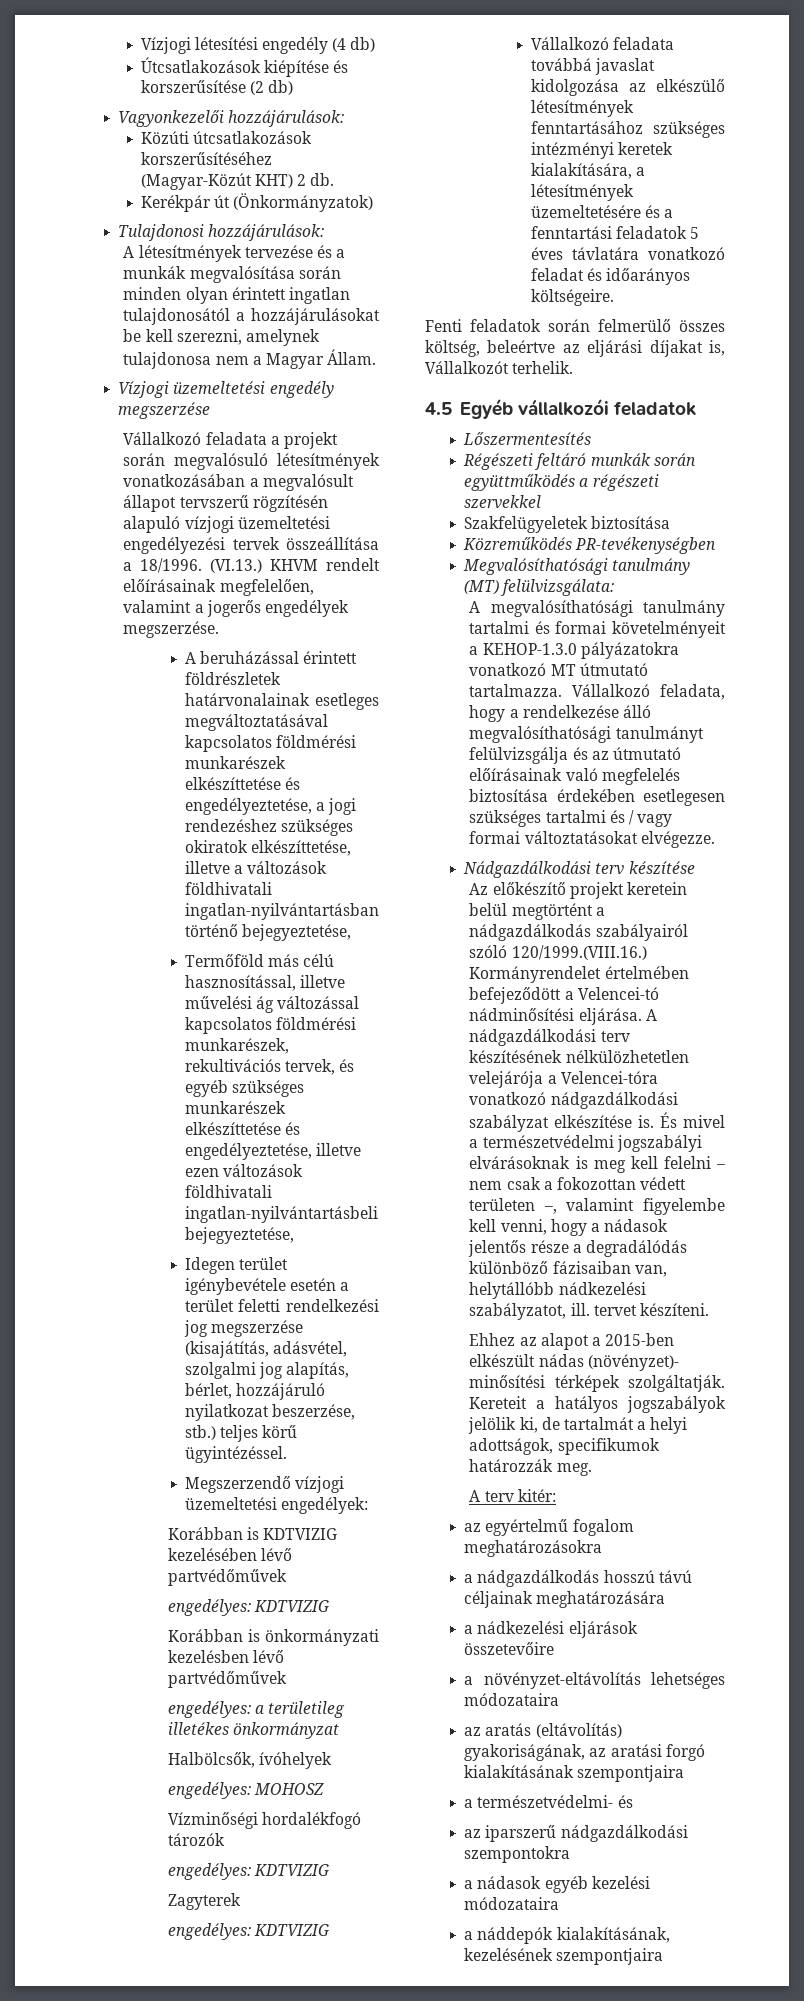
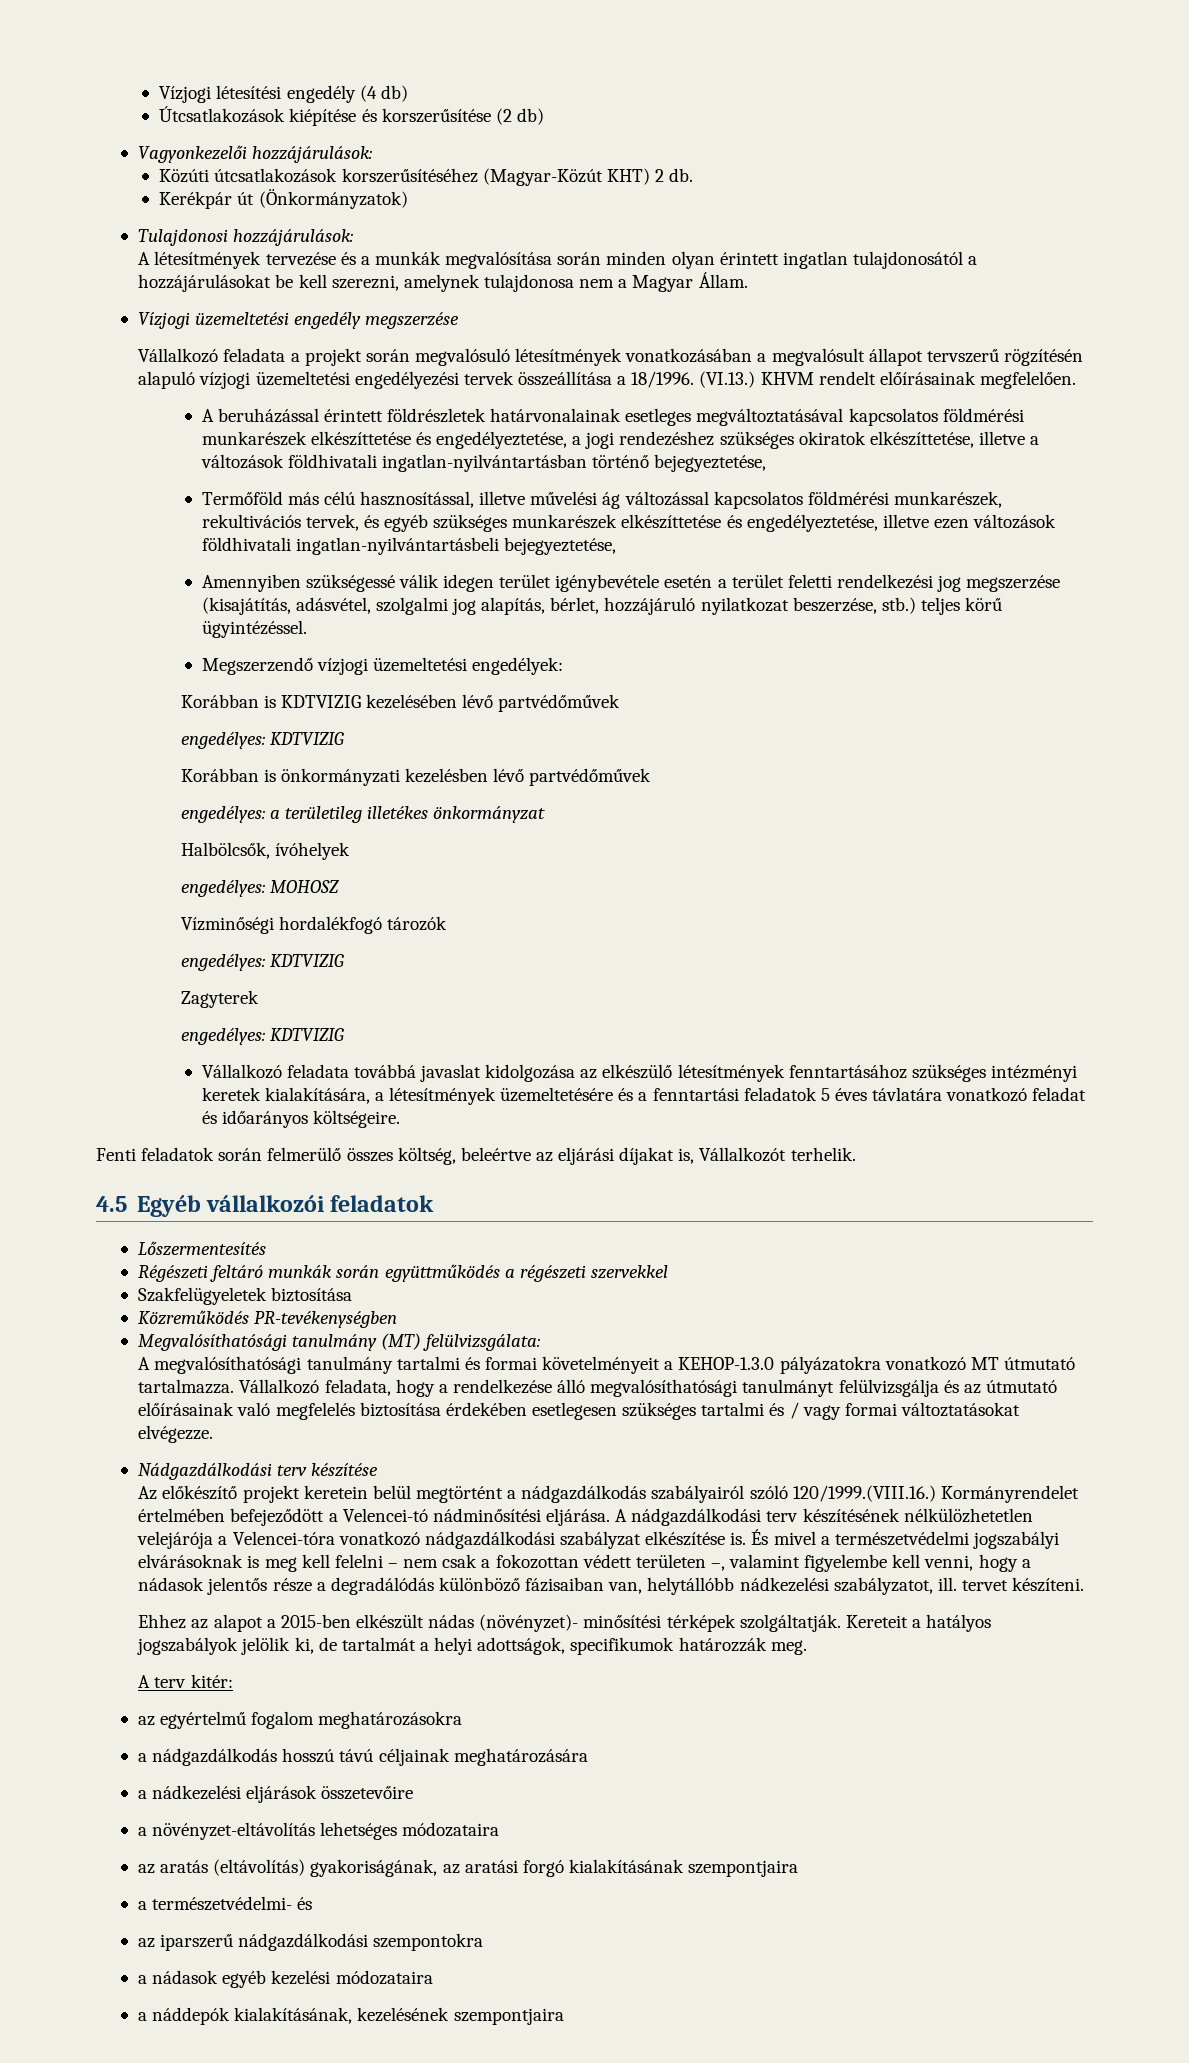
- (VI.13.) KHVM rendelt előírásainak megfelelően, valamint a jogerős engedélyek megszerzése.
+ (VI.13.) KHVM rendelt előírásainak megfelelően.
- Idegen terület igénybevétele esetén a terület feletti rendelkezési jog megszerzése (kisajátítás, adásvétel, szolgalmi jog alapítás, bérlet, hozzájáruló nyilatkozat beszerzése, stb.) teljes körű ügyintézéssel.
+ Amennyiben szükségessé válik idegen terület igénybevétele esetén a terület feletti rendelkezési jog megszerzése (kisajátítás, adásvétel, szolgalmi jog alapítás, bérlet, hozzájáruló nyilatkozat beszerzése, stb.) teljes körű ügyintézéssel.

